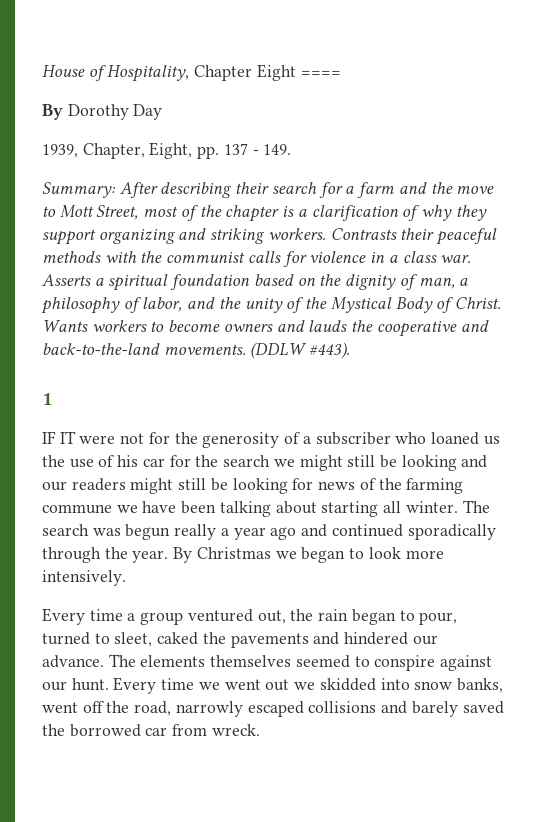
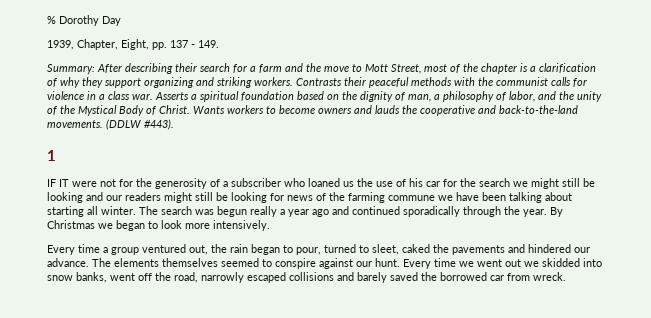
- House of Hospitality, Chapter Eight ====
- By Dorothy Day
+ % Dorothy Day

